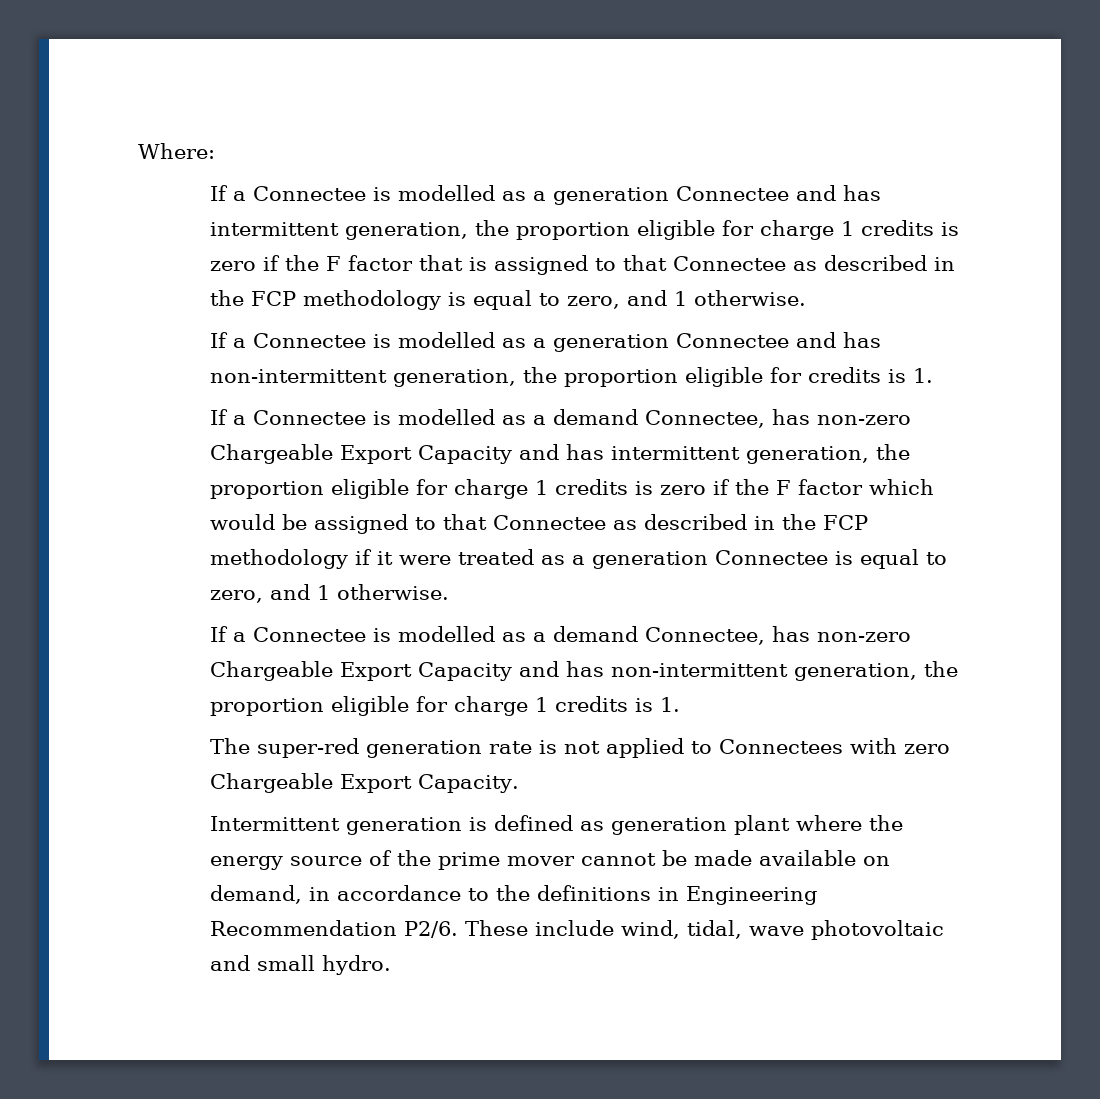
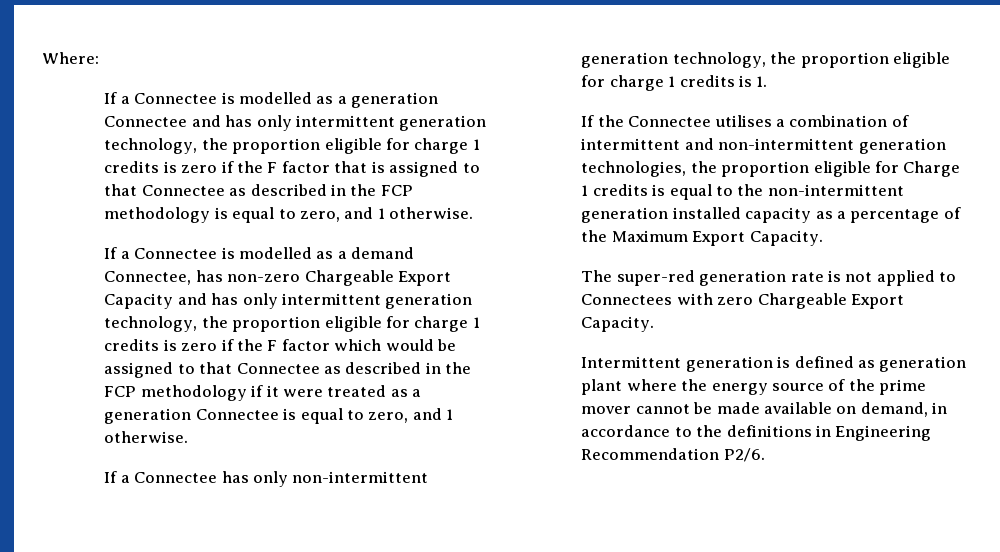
- If a Connectee is modelled as a generation Connectee and has intermittent generation, the proportion eligible for charge 1 credits is zero if the F factor that is assigned to that Connectee as described in the FCP methodology is equal to zero, and 1 otherwise.
+ If a Connectee is modelled as a generation Connectee and has only intermittent generation technology, the proportion eligible for charge 1 credits is zero if the F factor that is assigned to that Connectee as described in the FCP methodology is equal to zero, and 1 otherwise.
- If a Connectee is modelled as a generation Connectee and has non-intermittent generation, the proportion eligible for credits is 1.
- If a Connectee is modelled as a demand Connectee, has non-zero Chargeable Export Capacity and has intermittent generation, the proportion eligible for charge 1 credits is zero if the F factor which would be assigned to that Connectee as described in the FCP methodology if it were treated as a generation Connectee is equal to zero, and 1 otherwise.
+ If a Connectee is modelled as a demand Connectee, has non-zero Chargeable Export Capacity and has only intermittent generation technology, the proportion eligible for charge 1 credits is zero if the F factor which would be assigned to that Connectee as described in the FCP methodology if it were treated as a generation Connectee is equal to zero, and 1 otherwise.
- If a Connectee is modelled as a demand Connectee, has non-zero Chargeable Export Capacity and has non-intermittent generation, the proportion eligible for charge 1 credits is 1.
+ If a Connectee has only non-intermittent generation technology, the proportion eligible for charge 1 credits is 1.
+ If the Connectee utilises a combination of intermittent and non-intermittent generation technologies, the proportion eligible for Charge 1 credits is equal to the non-intermittent generation installed capacity as a percentage of the Maximum Export Capacity.
- These include wind, tidal, wave photovoltaic and small hydro.

